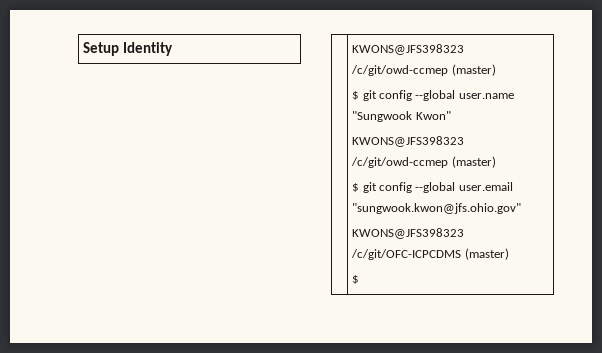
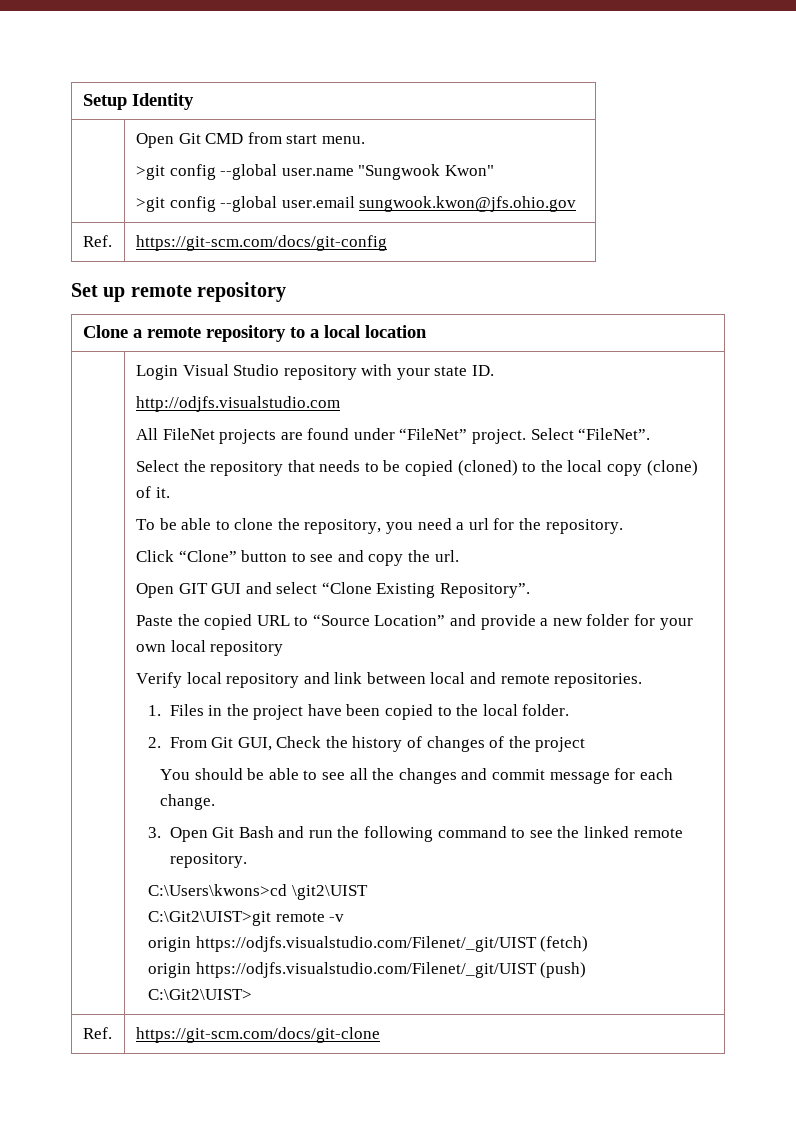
- | KWONS@JFS398323 /c/git/owd-ccmep (master)
- $ git config --global user.name "Sungwook Kwon"
- KWONS@JFS398323 /c/git/owd-ccmep (master)
- $ git config --global user.email "sungwook.kwon@jfs.ohio.gov"
- KWONS@JFS398323 /c/git/OFC-ICPCDMS (master)
- $
+ | Open Git CMD from start menu.
+ >git config --global user.name "Sungwook Kwon"
+ >git config --global user.email sungwook.kwon@jfs.ohio.gov
+ Ref. | https://git-scm.com/docs/git-config
+ Set up remote repository
+ Clone a remote repository to a local location
+ | Login Visual Studio repository with your state ID.
+ http://odjfs.visualstudio.com
+ All FileNet projects are found under “FileNet” project. Select “FileNet”.
+ Select the repository that needs to be copied (cloned) to the local copy (clone) of it.
+ To be able to clone the repository, you need a url for the repository.
+ Click “Clone” button to see and copy the url.
+ Open GIT GUI and select “Clone Existing Repository”.
+ Paste the copied URL to “Source Location” and provide a new folder for your own local repository
+ Verify local repository and link between local and remote repositories.
+ 1. Files in the project have been copied to the local folder.
+ 2. From Git GUI, Check the history of changes of the project
+ You should be able to see all the changes and commit message for each change.
+ 3. Open Git Bash and run the following command to see the linked remote repository.
+ C:\Users\kwons>cd \git2\UIST
+ C:\Git2\UIST>git remote -v
+ origin https://odjfs.visualstudio.com/Filenet/_git/UIST (fetch)
+ origin https://odjfs.visualstudio.com/Filenet/_git/UIST (push)
+ C:\Git2\UIST>
+ Ref. | https://git-scm.com/docs/git-clone

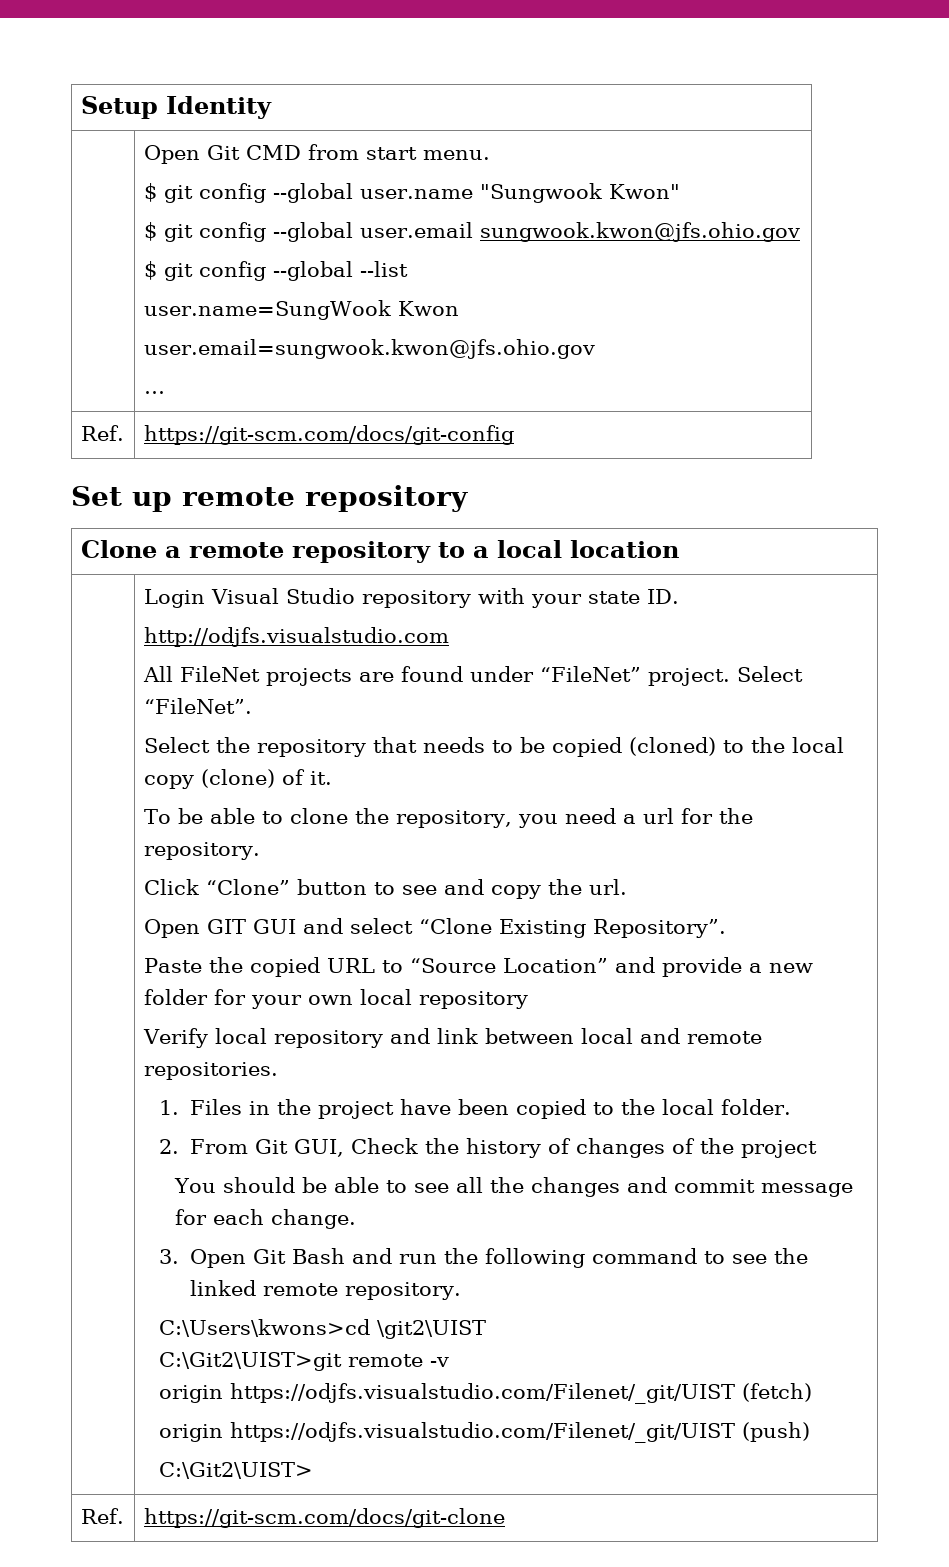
  | Open Git CMD from start menu.
- >git config --global user.name "Sungwook Kwon"
- >git config --global user.email sungwook.kwon@jfs.ohio.gov
+ $ git config --global user.name "Sungwook Kwon"
+ $ git config --global user.email sungwook.kwon@jfs.ohio.gov
+ $ git config --global --list
+ user.name=SungWook Kwon
+ user.email=sungwook.kwon@jfs.ohio.gov
+ …

